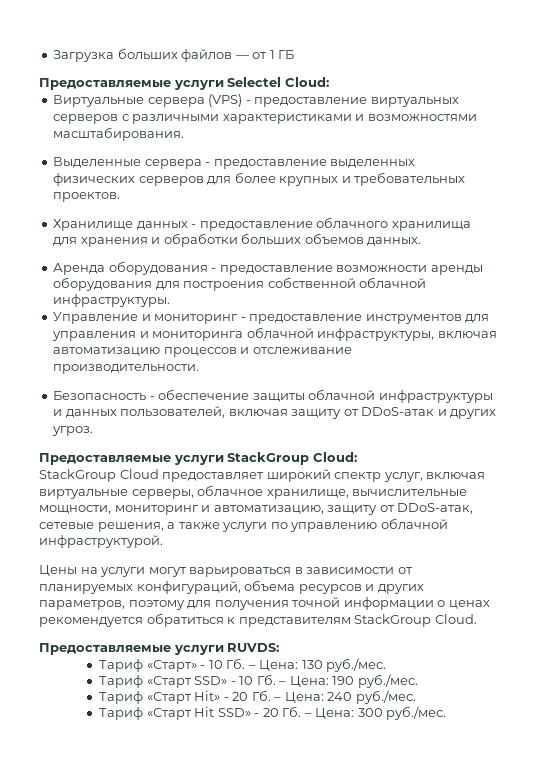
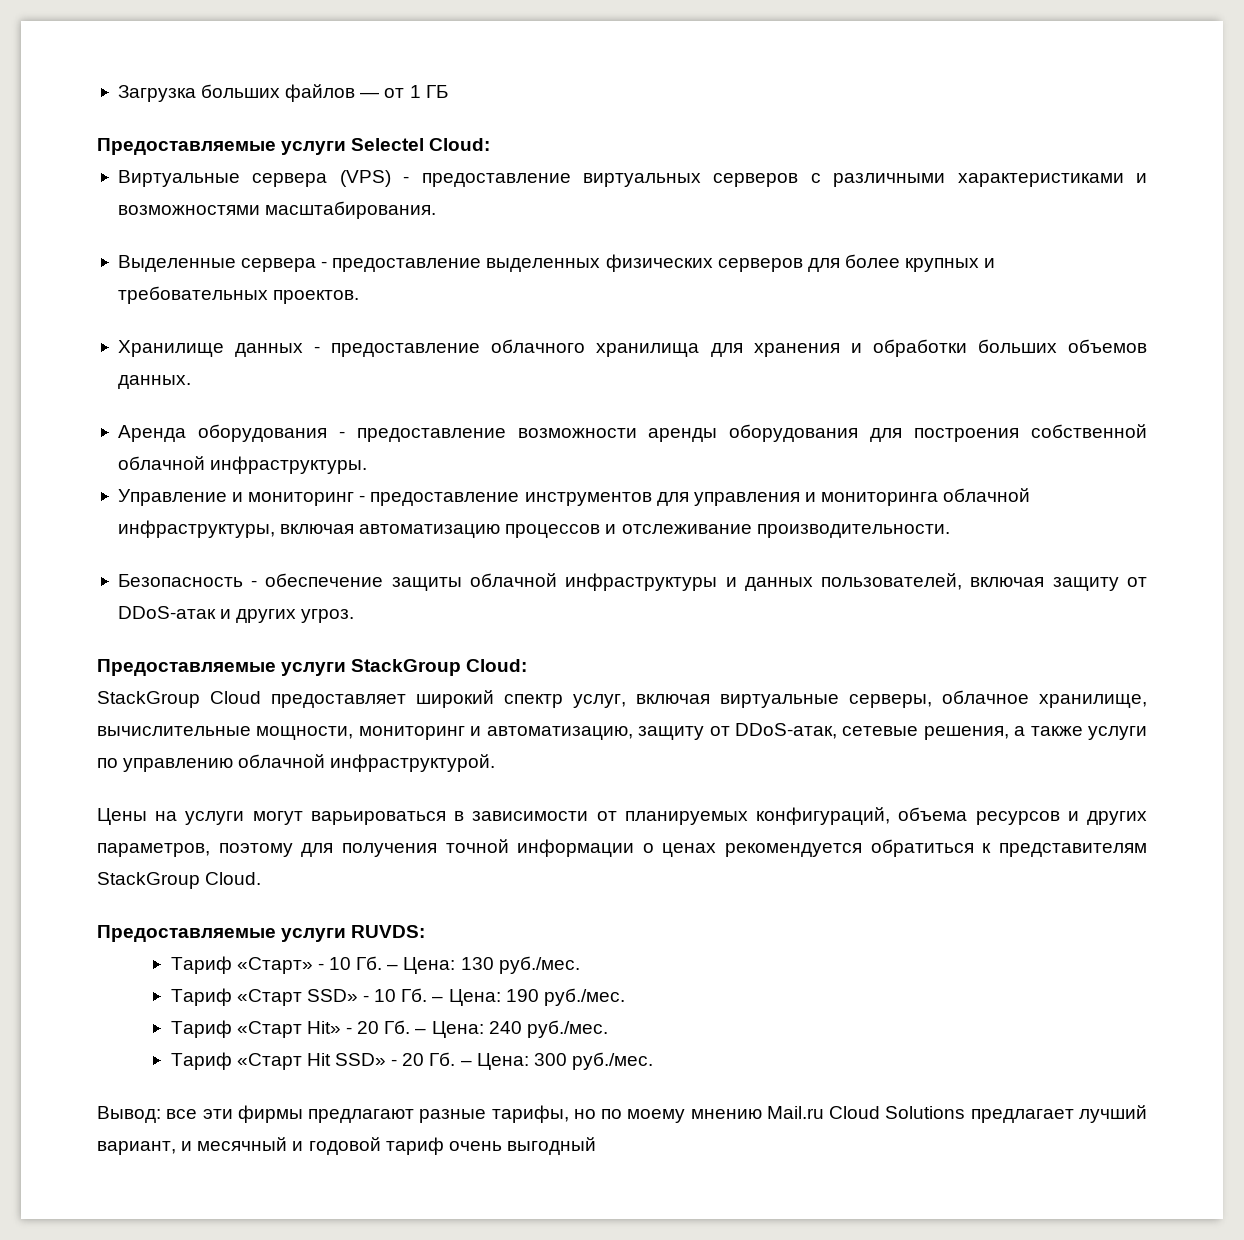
+ Вывод: все эти фирмы предлагают разные тарифы, но по моему мнению Mail.ru Cloud Solutions предлагает лучший вариант, и месячный и годовой тариф очень выгодный

